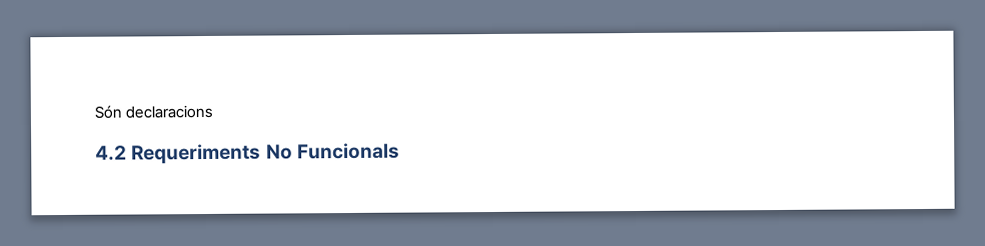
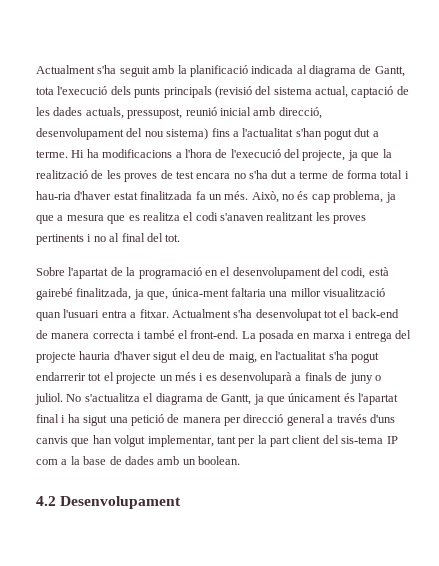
- Són declaracions
- 4.2 Requeriments No Funcionals
+ Actualment s'ha seguit amb la planificació indicada al diagrama de Gantt, tota l'execució dels punts principals (revisió del sistema actual, captació de les dades actuals, pressupost, reunió inicial amb direcció, desenvolupament del nou sistema) fins a l'actualitat s'han pogut dut a terme. Hi ha modificacions a l'hora de l'execució del projecte, ja que la realització de les proves de test encara no s'ha dut a terme de forma total i hau-ria d'haver estat finalitzada fa un més. Això, no és cap problema, ja que a mesura que es realitza el codi s'anaven realitzant les proves pertinents i no al final del tot.
+ Sobre l'apartat de la programació en el desenvolupament del codi, està gairebé finalitzada, ja que, única-ment faltaria una millor visualització quan l'usuari entra a fitxar. Actualment s'ha desenvolupat tot el back-end de manera correcta i també el front-end. La posada en marxa i entrega del projecte hauria d'haver sigut el deu de maig, en l'actualitat s'ha pogut endarrerir tot el projecte un més i es desenvoluparà a finals de juny o juliol. No s'actualitza el diagrama de Gantt, ja que únicament és l'apartat final i ha sigut una petició de manera per direcció general a través d'uns canvis que han volgut implementar, tant per la part client del sis-tema IP com a la base de dades amb un boolean.
+ 4.2 Desenvolupament

